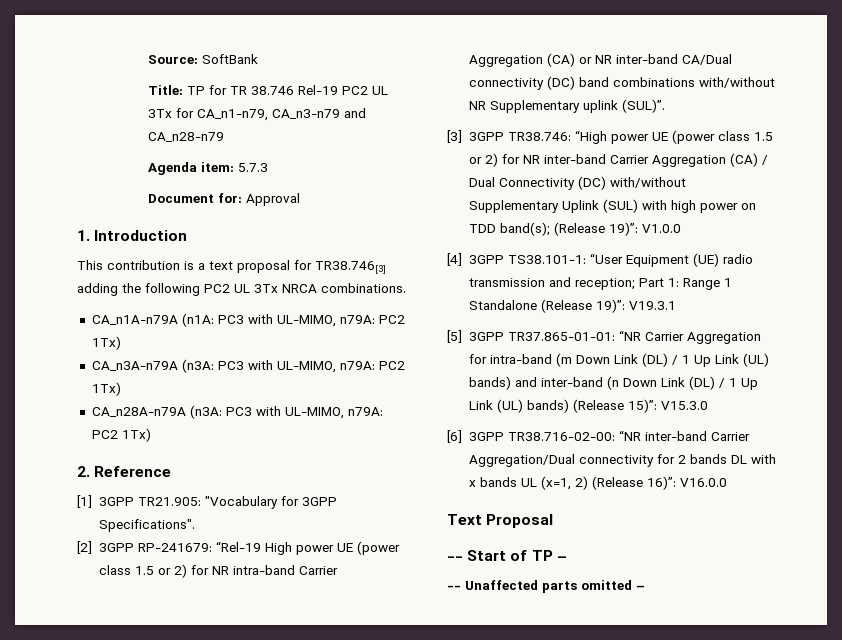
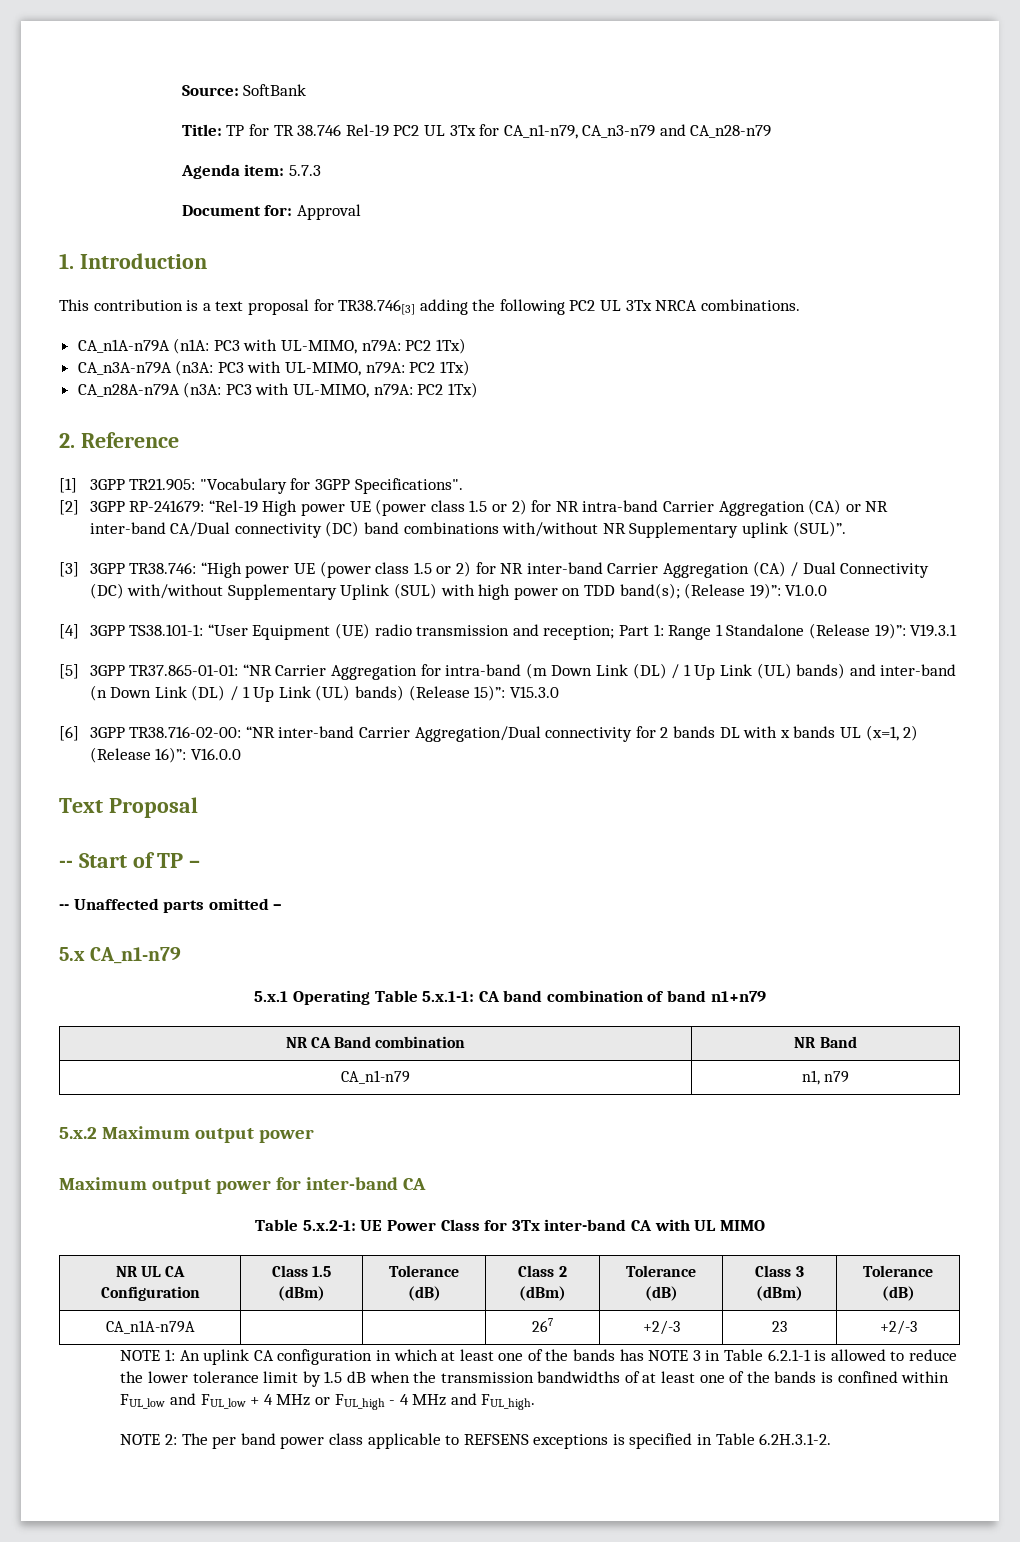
+ 5.x CA_n1-n79
+ 5.x.1 Operating Table 5.x.1-1: CA band combination of band n1+n79
+ NR CA Band combination | NR Band
+ CA_n1-n79 | n1, n79
+ 5.x.2 Maximum output power
+ Maximum output power for inter-band CA
+ Table 5.x.2-1: UE Power Class for 3Tx inter-band CA with UL MIMO
+ NR UL CA Configuration | Class 1.5 (dBm) | Tolerance (dB) | Class 2 (dBm) | Tolerance (dB) | Class 3 (dBm) | Tolerance (dB)
+ CA_n1A-n79A | | | 267 | +2/-3 | 23 | +2/-3
+ NOTE 1: An uplink CA configuration in which at least one of the bands has NOTE 3 in Table 6.2.1-1 is allowed to reduce the lower tolerance limit by 1.5 dB when the transmission bandwidths of at least one of the bands is confined within FUL_low and FUL_low + 4 MHz or FUL_high - 4 MHz and FUL_high.
+ NOTE 2: The per band power class applicable to REFSENS exceptions is specified in Table 6.2H.3.1-2.

